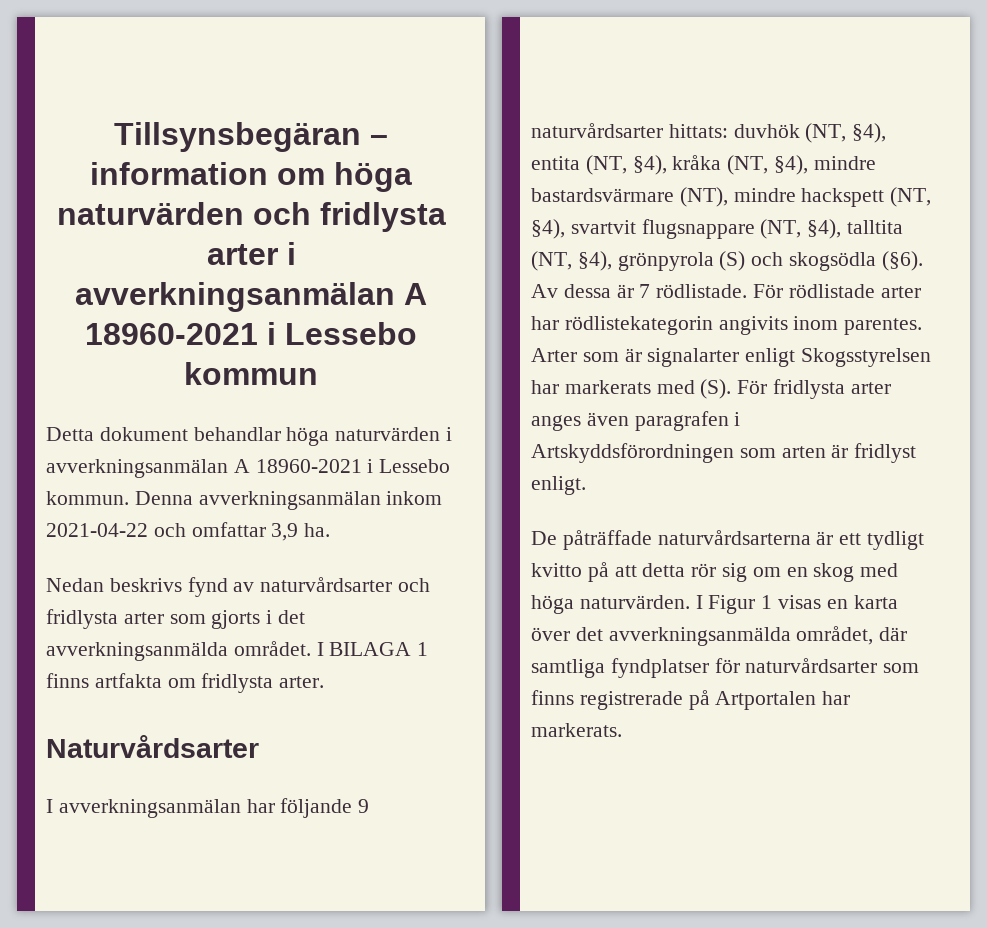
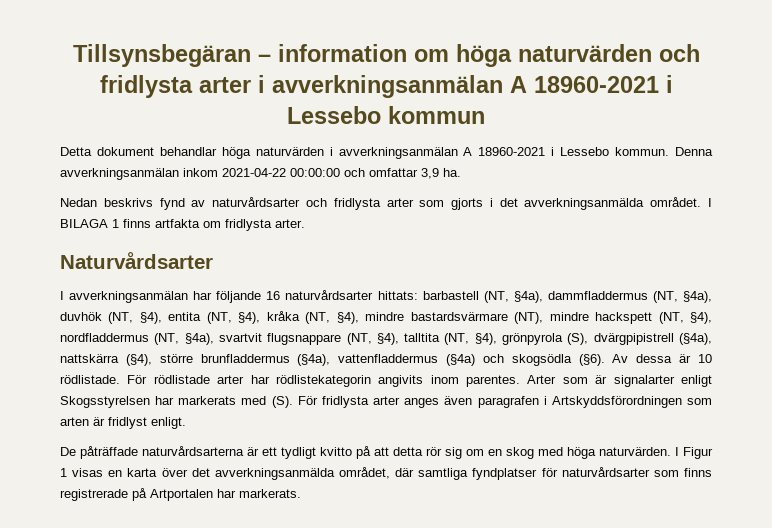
- Denna avverkningsanmälan inkom 2021-04-22 och omfattar 3,9 ha.
+ Denna avverkningsanmälan inkom 2021-04-22 00:00:00 och omfattar 3,9 ha.
- I avverkningsanmälan har följande 9 naturvårdsarter hittats: duvhök (NT, §4), entita (NT, §4), kråka (NT, §4), mindre bastardsvärmare (NT), mindre hackspett (NT, §4), svartvit flugsnappare (NT, §4), talltita (NT, §4), grönpyrola (S) och skogsödla (§6).
+ I avverkningsanmälan har följande 16 naturvårdsarter hittats: barbastell (NT, §4a), dammfladdermus (NT, §4a), duvhök (NT, §4), entita (NT, §4), kråka (NT, §4), mindre bastardsvärmare (NT), mindre hackspett (NT, §4), nordfladdermus (NT, §4a), svartvit flugsnappare (NT, §4), talltita (NT, §4), grönpyrola (S), dvärgpipistrell (§4a), nattskärra (§4), större brunfladdermus (§4a), vattenfladdermus (§4a) och skogsödla (§6).
- Av dessa är 7 rödlistade.
+ Av dessa är 10 rödlistade.

